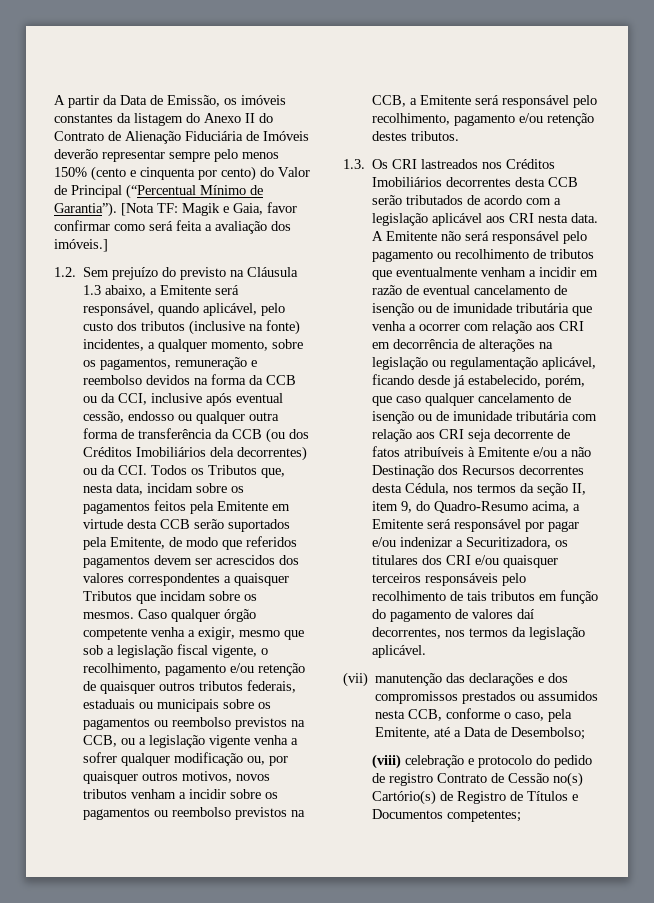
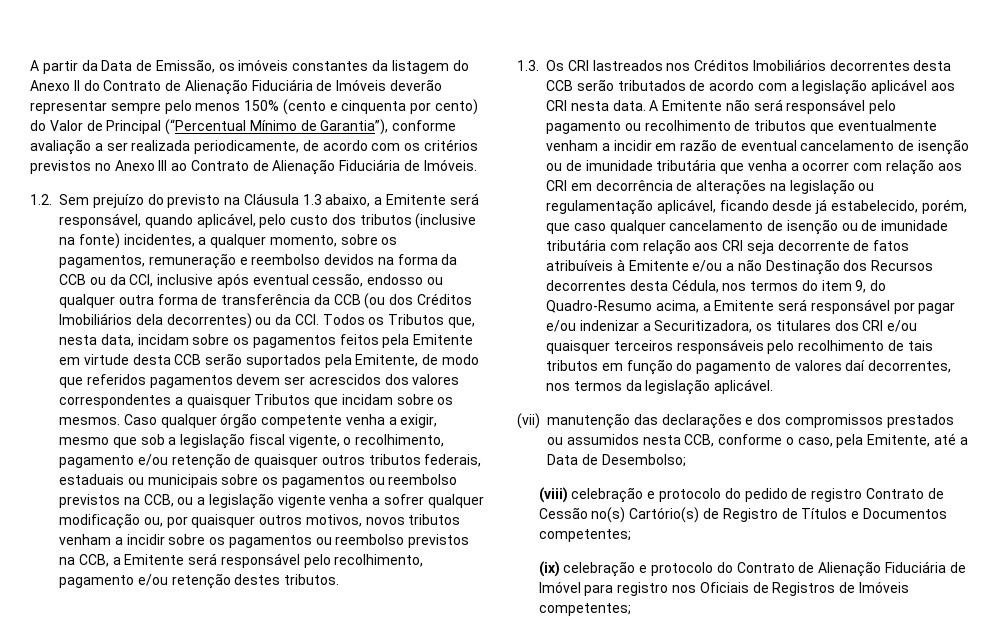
- A partir da Data de Emissão, os imóveis constantes da listagem do Anexo II do Contrato de Alienação Fiduciária de Imóveis deverão representar sempre pelo menos 150% (cento e cinquenta por cento) do Valor de Principal (“Percentual Mínimo de Garantia”). [Nota TF: Magik e Gaia, favor confirmar como será feita a avaliação dos imóveis.]
+ A partir da Data de Emissão, os imóveis constantes da listagem do Anexo II do Contrato de Alienação Fiduciária de Imóveis deverão representar sempre pelo menos 150% (cento e cinquenta por cento) do Valor de Principal (“Percentual Mínimo de Garantia”), conforme avaliação a ser realizada periodicamente, de acordo com os critérios previstos no Anexo III ao Contrato de Alienação Fiduciária de Imóveis.
- A Emitente não será responsável pelo pagamento ou recolhimento de tributos que eventualmente venham a incidir em razão de eventual cancelamento de isenção ou de imunidade tributária que venha a ocorrer com relação aos CRI em decorrência de alterações na legislação ou regulamentação aplicável, ficando desde já estabelecido, porém, que caso qualquer cancelamento de isenção ou de imunidade tributária com relação aos CRI seja decorrente de fatos atribuíveis à Emitente e/ou a não Destinação dos Recursos decorrentes desta Cédula, nos termos da seção II, item 9, do Quadro-Resumo acima, a Emitente será responsável por pagar e/ou indenizar a Securitizadora, os titulares dos CRI e/ou quaisquer terceiros responsáveis pelo recolhimento de tais tributos em função do pagamento de valores daí decorrentes, nos termos da legislação aplicável.
+ A Emitente não será responsável pelo pagamento ou recolhimento de tributos que eventualmente venham a incidir em razão de eventual cancelamento de isenção ou de imunidade tributária que venha a ocorrer com relação aos CRI em decorrência de alterações na legislação ou regulamentação aplicável, ficando desde já estabelecido, porém, que caso qualquer cancelamento de isenção ou de imunidade tributária com relação aos CRI seja decorrente de fatos atribuíveis à Emitente e/ou a não Destinação dos Recursos decorrentes desta Cédula, nos termos do item 9, do Quadro-Resumo acima, a Emitente será responsável por pagar e/ou indenizar a Securitizadora, os titulares dos CRI e/ou quaisquer terceiros responsáveis pelo recolhimento de tais tributos em função do pagamento de valores daí decorrentes, nos termos da legislação aplicável.
+ (ix) celebração e protocolo do Contrato de Alienação Fiduciária de Imóvel para registro nos Oficiais de Registros de Imóveis competentes;

